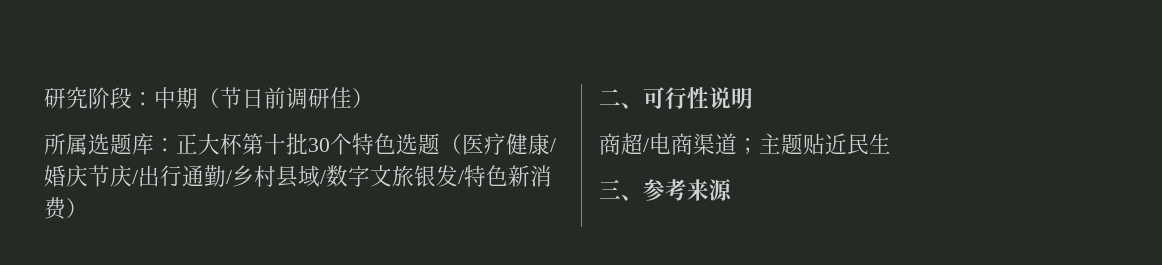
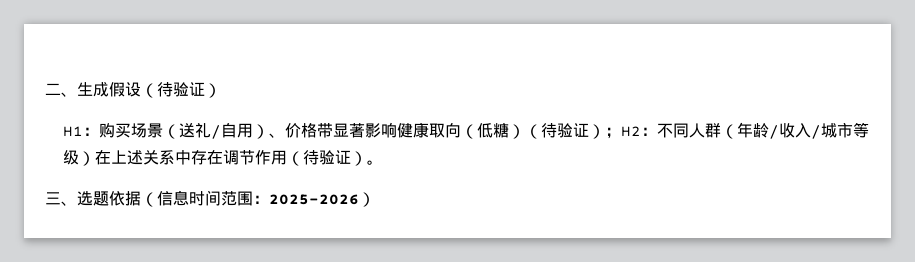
- 研究阶段：中期（节日前调研佳）
- 所属选题库：正大杯第十批30个特色选题（医疗健康/婚庆节庆/出行通勤/乡村县域/数字文旅银发/特色新消费）
- 二、可行性说明
- 商超/电商渠道；主题贴近民生
- 三、参考来源
+ 二、生成假设（待验证）
+ H1：购买场景（送礼/自用）、价格带显著影响健康取向（低糖）（待验证）；H2：不同人群（年龄/收入/城市等级）在上述关系中存在调节作用（待验证）。
+ 三、选题依据（信息时间范围：2025–2026）

